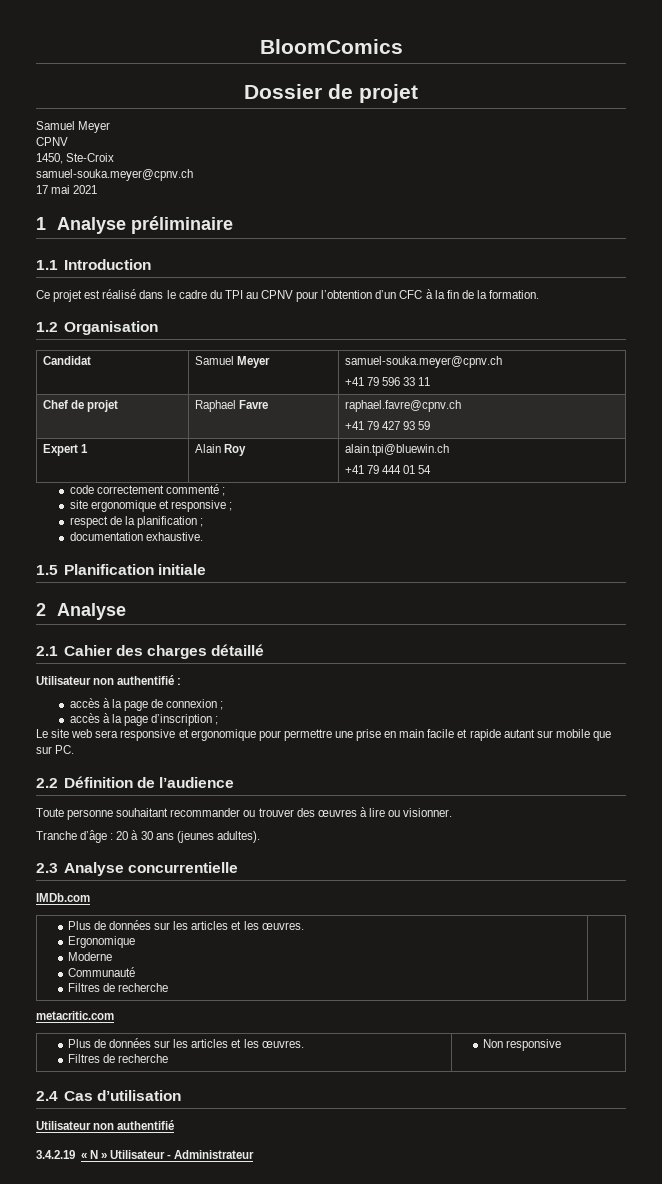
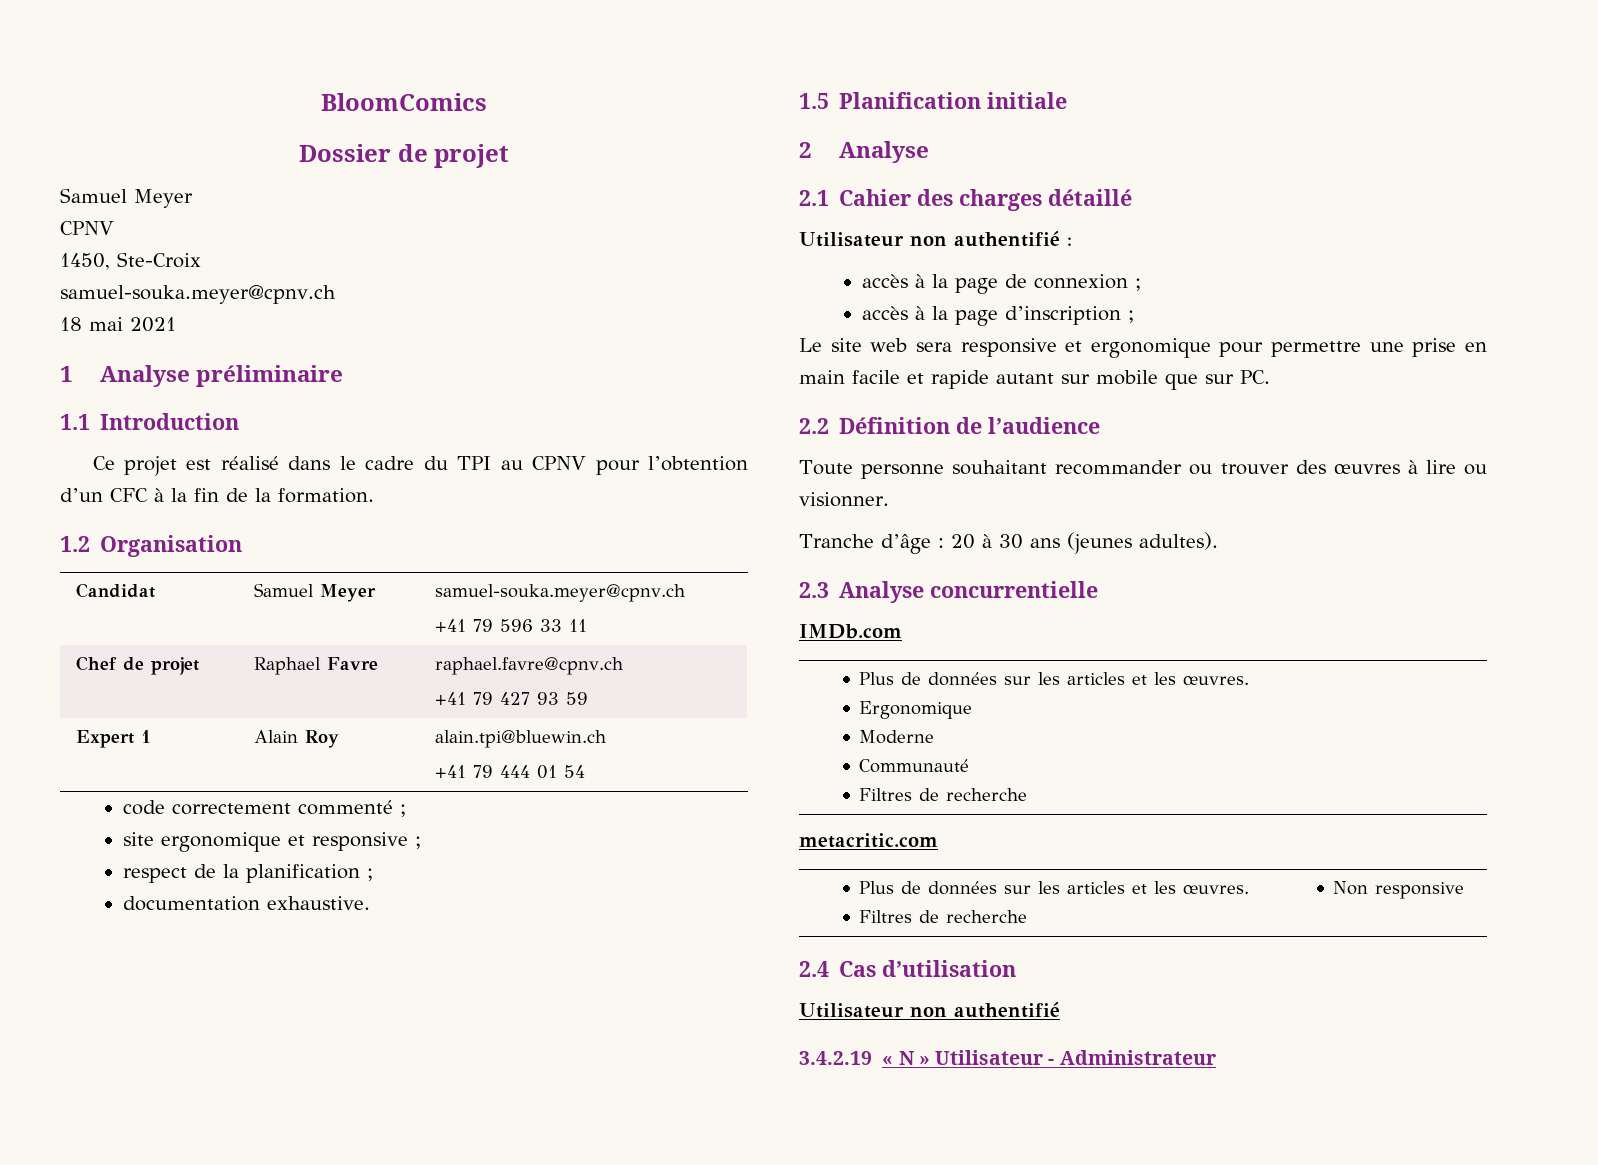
- 17 mai 2021
+ 18 mai 2021

